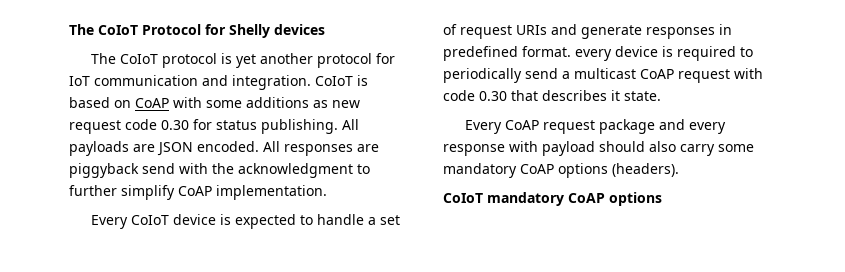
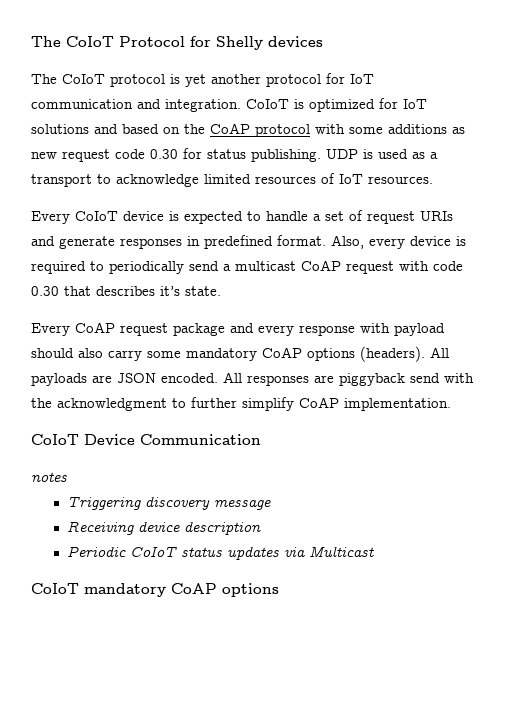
- CoIoT is based on CoAP with some additions as new request code 0.30 for status publishing.
+ CoIoT is optimized for IoT solutions and based on the CoAP protocol with some additions as new request code 0.30 for status publishing.
+ UDP is used as a transport to acknowledge limited resources of IoT resources.
+ Every CoIoT device is expected to handle a set of request URIs and generate responses in predefined format. Also, every device is required to periodically send a multicast CoAP request with code 0.30 that describes it’s state.
+ Every CoAP request package and every response with payload should also carry some mandatory CoAP options (headers).
- Every CoIoT device is expected to handle a set of request URIs and generate responses in predefined format. every device is required to periodically send a multicast CoAP request with code 0.30 that describes it state.
- Every CoAP request package and every response with payload should also carry some mandatory CoAP options (headers).
+ CoIoT Device Communication
+ notes
+ Triggering discovery message
+ Receiving device description
+ Periodic CoIoT status updates via Multicast

